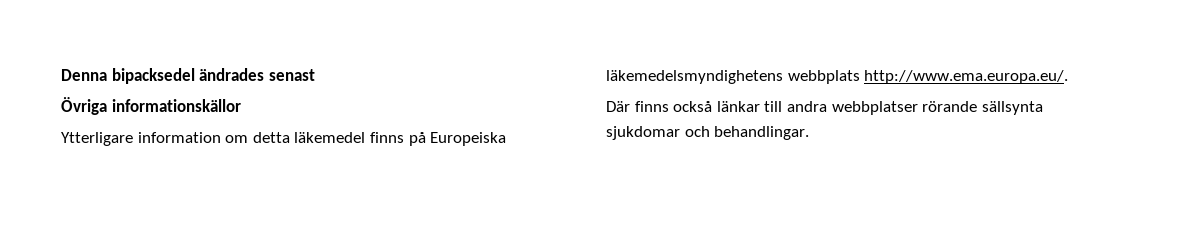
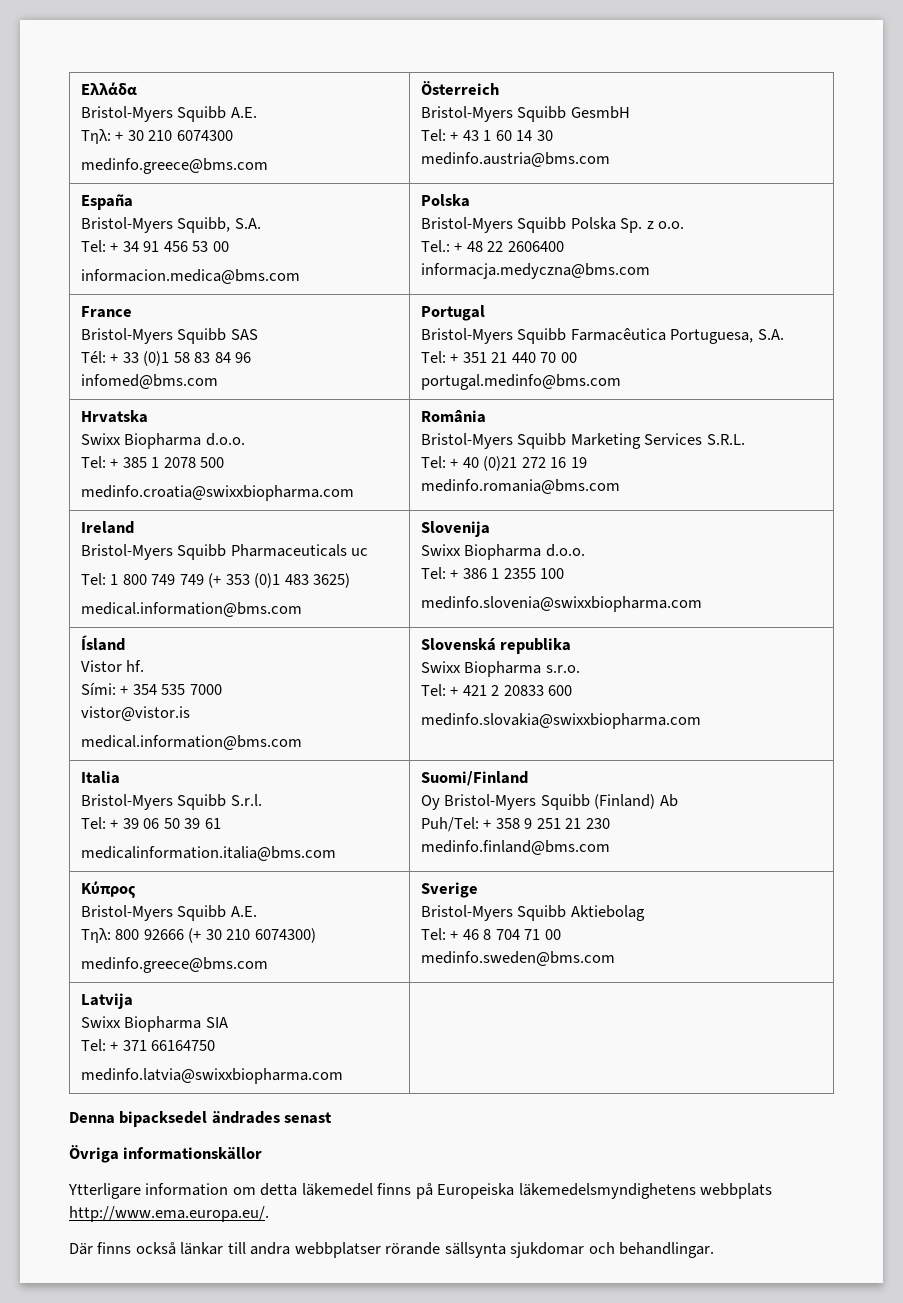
+ Ελλάδα
+ Bristol-Myers Squibb A.E.
+ Τηλ: + 30 210 6074300
+ medinfo.greece@bms.com | Österreich
+ Bristol-Myers Squibb GesmbH
+ Tel: + 43 1 60 14 30
+ medinfo.austria@bms.com
+ España
+ Bristol-Myers Squibb, S.A.
+ Tel: + 34 91 456 53 00
+ informacion.medica@bms.com | Polska
+ Bristol-Myers Squibb Polska Sp. z o.o.
+ Tel.: + 48 22 2606400
+ informacja.medyczna@bms.com
+ France
+ Bristol-Myers Squibb SAS
+ Tél: + 33 (0)1 58 83 84 96
+ infomed@bms.com | Portugal
+ Bristol-Myers Squibb Farmacêutica Portuguesa, S.A.
+ Tel: + 351 21 440 70 00
+ portugal.medinfo@bms.com
+ Hrvatska
+ Swixx Biopharma d.o.o.
+ Tel: + 385 1 2078 500
+ medinfo.croatia@swixxbiopharma.com | România
+ Bristol-Myers Squibb Marketing Services S.R.L.
+ Tel: + 40 (0)21 272 16 19
+ medinfo.romania@bms.com
+ Ireland
+ Bristol-Myers Squibb Pharmaceuticals uc
+ Tel: 1 800 749 749 (+ 353 (0)1 483 3625)
+ medical.information@bms.com | Slovenija
+ Swixx Biopharma d.o.o.
+ Tel: + 386 1 2355 100
+ medinfo.slovenia@swixxbiopharma.com
+ Ísland
+ Vistor hf.
+ Sími: + 354 535 7000
+ vistor@vistor.is
+ medical.information@bms.com | Slovenská republika
+ Swixx Biopharma s.r.o.
+ Tel: + 421 2 20833 600
+ medinfo.slovakia@swixxbiopharma.com
+ Italia
+ Bristol-Myers Squibb S.r.l.
+ Tel: + 39 06 50 39 61
+ medicalinformation.italia@bms.com | Suomi/Finland
+ Oy Bristol-Myers Squibb (Finland) Ab
+ Puh/Tel: + 358 9 251 21 230
+ medinfo.finland@bms.com
+ Κύπρος
+ Bristol-Myers Squibb A.E.
+ Τηλ: 800 92666 (+ 30 210 6074300)
+ medinfo.greece@bms.com | Sverige
+ Bristol-Myers Squibb Aktiebolag
+ Tel: + 46 8 704 71 00
+ medinfo.sweden@bms.com
+ Latvija
+ Swixx Biopharma SIA
+ Tel: + 371 66164750
+ medinfo.latvia@swixxbiopharma.com |

